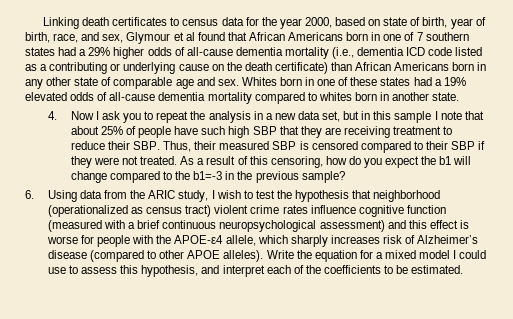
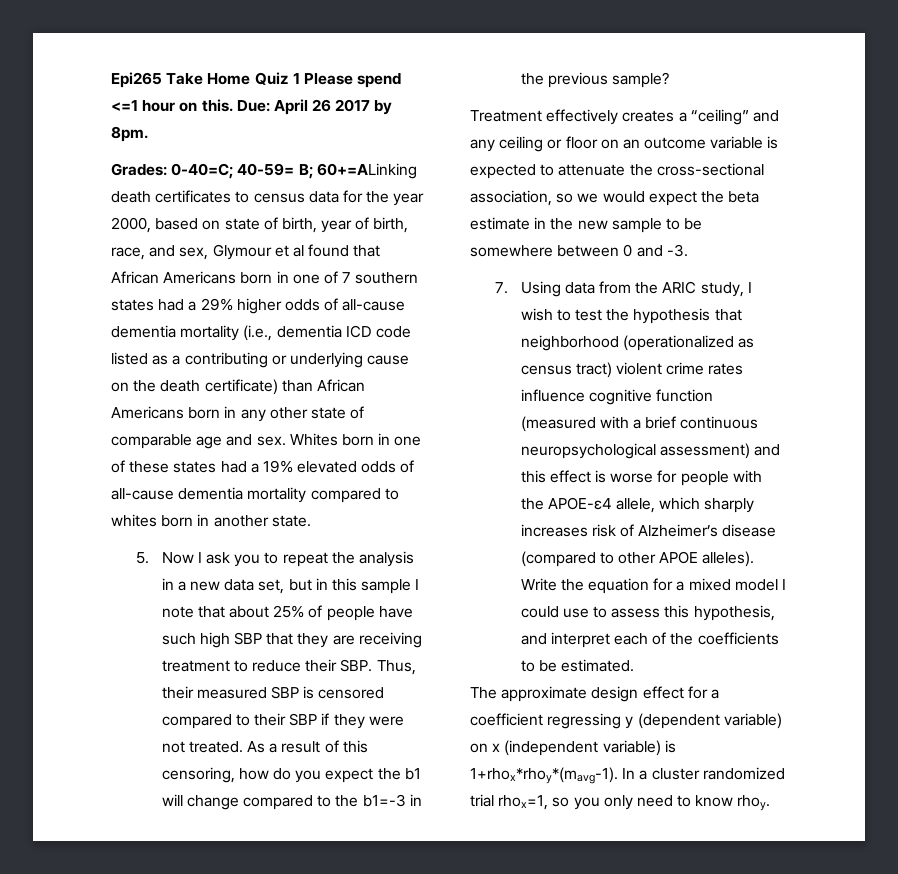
- Linking death certificates to census data for the year 2000, based on state of birth, year of birth, race, and sex, Glymour et al found that African Americans born in one of 7 southern states had a 29% higher odds of all-cause dementia mortality (i.e., dementia ICD code listed as a contributing or underlying cause on the death certificate) than African Americans born in any other state of comparable age and sex.
+ Epi265 Take Home Quiz 1 Please spend <=1 hour on this. Due: April 26 2017 by 8pm.
+ Grades: 0-40=C; 40-59= B; 60+=ALinking death certificates to census data for the year 2000, based on state of birth, year of birth, race, and sex, Glymour et al found that African Americans born in one of 7 southern states had a 29% higher odds of all-cause dementia mortality (i.e., dementia ICD code listed as a contributing or underlying cause on the death certificate) than African Americans born in any other state of comparable age and sex.
- 4. Now I ask you to repeat the analysis in a new data set, but in this sample I note that about 25% of people have such high SBP that they are receiving treatment to reduce their SBP. Thus, their measured SBP is censored compared to their SBP if they were not treated.
+ 5. Now I ask you to repeat the analysis in a new data set, but in this sample I note that about 25% of people have such high SBP that they are receiving treatment to reduce their SBP. Thus, their measured SBP is censored compared to their SBP if they were not treated.
- 6. Using data from the ARIC study, I wish to test the hypothesis that neighborhood (operationalized as census tract) violent crime rates influence cognitive function (measured with a brief continuous neuropsychological assessment) and this effect is worse for people with the APOE-ε4 allele, which sharply increases risk of Alzheimer’s disease (compared to other APOE alleles).
+ Treatment effectively creates a “ceiling” and any ceiling or floor on an outcome variable is expected to attenuate the cross-sectional association, so we would expect the beta estimate in the new sample to be somewhere between 0 and -3.
+ 7. Using data from the ARIC study, I wish to test the hypothesis that neighborhood (operationalized as census tract) violent crime rates influence cognitive function (measured with a brief continuous neuropsychological assessment) and this effect is worse for people with the APOE-ε4 allele, which sharply increases risk of Alzheimer’s disease (compared to other APOE alleles).
+ The approximate design effect for a coefficient regressing y (dependent variable) on x (independent variable) is 1+rhox*rhoy*(mavg-1). In a cluster randomized trial rhox=1, so you only need to know rhoy.

